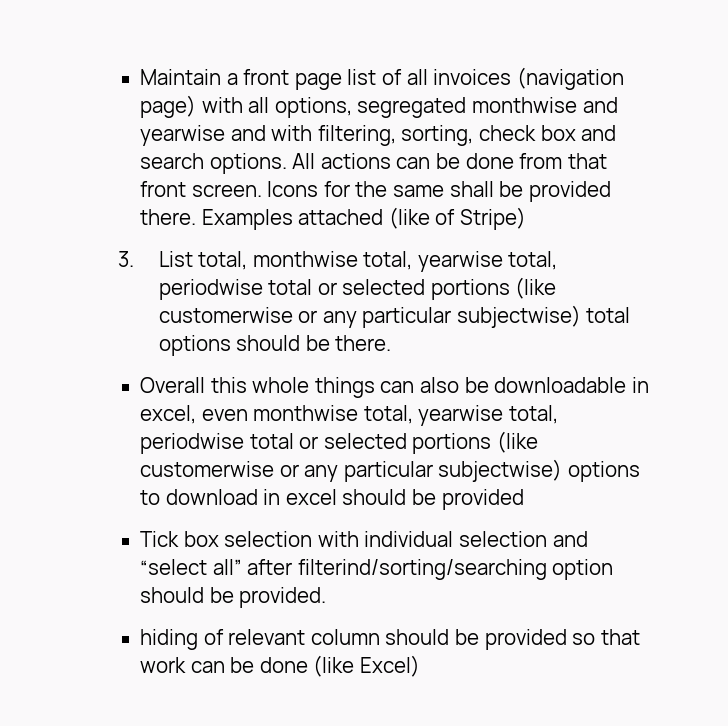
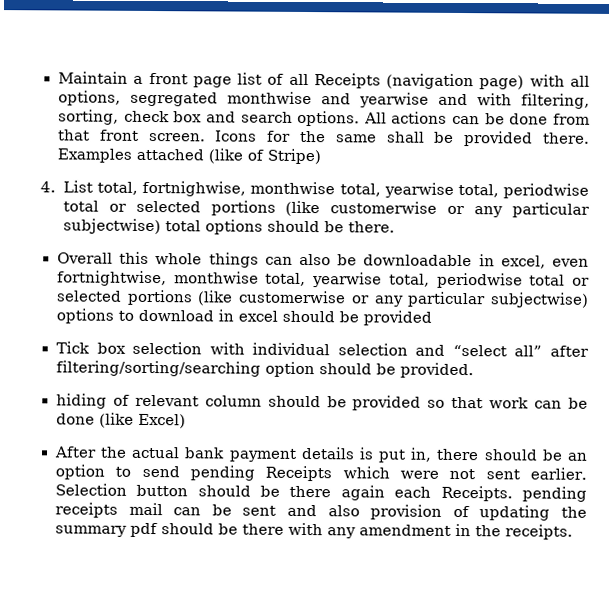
- Maintain a front page list of all invoices (navigation page) with all options, segregated monthwise and yearwise and with filtering, sorting, check box and search options.
+ Maintain a front page list of all Receipts (navigation page) with all options, segregated monthwise and yearwise and with filtering, sorting, check box and search options.
- 3. List total, monthwise total, yearwise total, periodwise total or selected portions (like customerwise or any particular subjectwise) total options should be there.
+ 4. List total, fortnighwise, monthwise total, yearwise total, periodwise total or selected portions (like customerwise or any particular subjectwise) total options should be there.
- Overall this whole things can also be downloadable in excel, even monthwise total, yearwise total, periodwise total or selected portions (like customerwise or any particular subjectwise) options to download in excel should be provided
+ Overall this whole things can also be downloadable in excel, even fortnightwise, monthwise total, yearwise total, periodwise total or selected portions (like customerwise or any particular subjectwise) options to download in excel should be provided
- Tick box selection with individual selection and “select all” after filterind/sorting/searching option should be provided.
+ Tick box selection with individual selection and “select all” after filtering/sorting/searching option should be provided.
+ After the actual bank payment details is put in, there should be an option to send pending Receipts which were not sent earlier. Selection button should be there again each Receipts. pending receipts mail can be sent and also provision of updating the summary pdf should be there with any amendment in the receipts.

